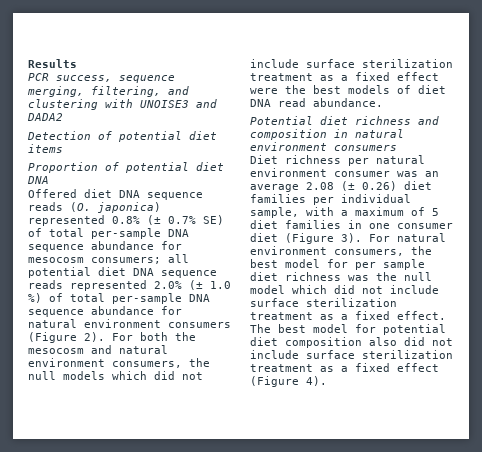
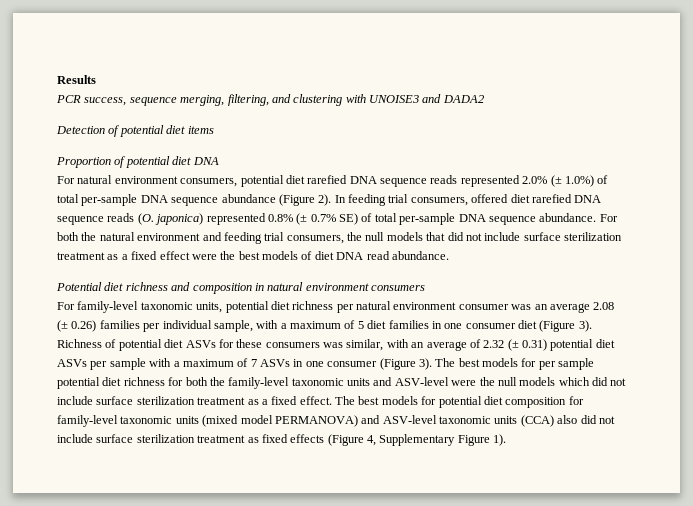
- Offered diet DNA sequence reads (O. japonica) represented 0.8% (± 0.7% SE) of total per-sample DNA sequence abundance for mesocosm consumers; all potential diet DNA sequence reads represented 2.0% (± 1.0 %) of total per-sample DNA sequence abundance for natural environment consumers (Figure 2). For both the mesocosm and natural environment consumers, the null models which did not include surface sterilization treatment as a fixed effect were the best models of diet DNA read abundance.
+ For natural environment consumers, potential diet rarefied DNA sequence reads represented 2.0% (± 1.0%) of total per-sample DNA sequence abundance (Figure 2). In feeding trial consumers, offered diet rarefied DNA sequence reads (O. japonica) represented 0.8% (± 0.7% SE) of total per-sample DNA sequence abundance. For both the natural environment and feeding trial consumers, the null models that did not include surface sterilization treatment as a fixed effect were the best models of diet DNA read abundance.
- Diet richness per natural environment consumer was an average 2.08 (± 0.26) diet families per individual sample, with a maximum of 5 diet families in one consumer diet (Figure 3).
+ For family-level taxonomic units, potential diet richness per natural environment consumer was an average 2.08 (± 0.26) families per individual sample, with a maximum of 5 diet families in one consumer diet (Figure 3).
- For natural environment consumers, the best model for per sample diet richness was the null model which did not include surface sterilization treatment as a fixed effect.
+ Richness of potential diet ASVs for these consumers was similar, with an average of 2.32 (± 0.31) potential diet ASVs per sample with a maximum of 7 ASVs in one consumer (Figure 3). The best models for per sample potential diet richness for both the family-level taxonomic units and ASV-level were the null models which did not include surface sterilization treatment as a fixed effect.
- The best model for potential diet composition also did not include surface sterilization treatment as a fixed effect (Figure 4).
+ The best models for potential diet composition for family-level taxonomic units (mixed model PERMANOVA) and ASV-level taxonomic units (CCA) also did not include surface sterilization treatment as fixed effects (Figure 4, Supplementary Figure 1).

